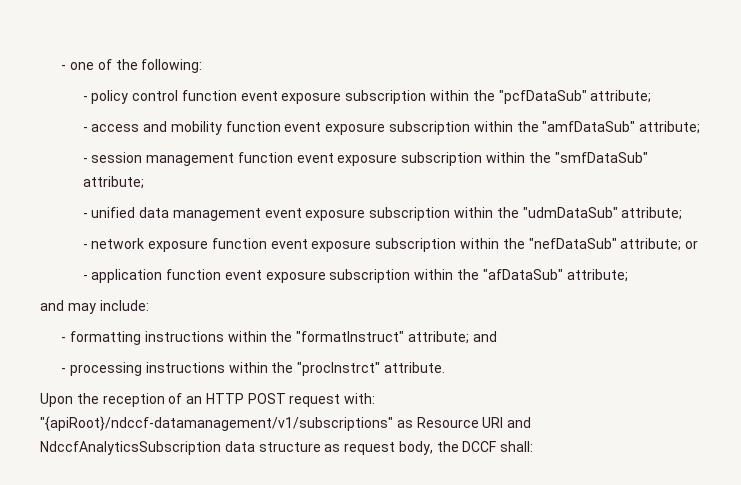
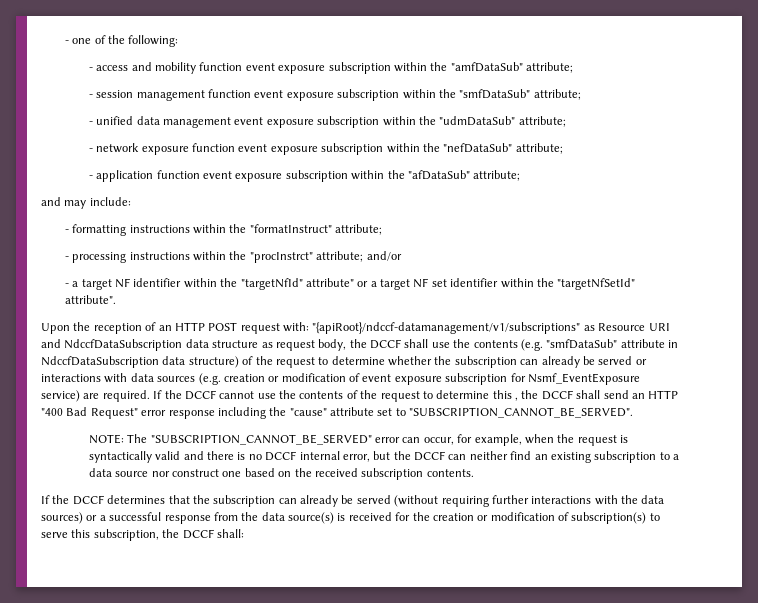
- - policy control function event exposure subscription within the "pcfDataSub" attribute;
- - network exposure function event exposure subscription within the "nefDataSub" attribute; or
+ - network exposure function event exposure subscription within the "nefDataSub" attribute;
- - formatting instructions within the "formatInstruct" attribute; and
+ - formatting instructions within the "formatInstruct" attribute;
- - processing instructions within the "procInstrct" attribute.
+ - processing instructions within the "procInstrct" attribute; and/or
+ - a target NF identifier within the "targetNfId" attribute" or a target NF set identifier within the "targetNfSetId" attribute".
- Upon the reception of an HTTP POST request with: "{apiRoot}/ndccf-datamanagement/v1/subscriptions" as Resource URI and NdccfAnalyticsSubscription data structure as request body, the DCCF shall:
+ Upon the reception of an HTTP POST request with: "{apiRoot}/ndccf-datamanagement/v1/subscriptions" as Resource URI and NdccfDataSubscription data structure as request body, the DCCF shall use the contents (e.g. "smfDataSub" attribute in NdccfDataSubscription data structure) of the request to determine whether the subscription can already be served or interactions with data sources (e.g. creation or modification of event exposure subscription for Nsmf_EventExposure service) are required. If the DCCF cannot use the contents of the request to determine this , the DCCF shall send an HTTP "400 Bad Request" error response including the "cause" attribute set to "SUBSCRIPTION_CANNOT_BE_SERVED".
+ NOTE: The "SUBSCRIPTION_CANNOT_BE_SERVED" error can occur, for example, when the request is syntactically valid and there is no DCCF internal error, but the DCCF can neither find an existing subscription to a data source nor construct one based on the received subscription contents.
+ If the DCCF determines that the subscription can already be served (without requiring further interactions with the data sources) or a successful response from the data source(s) is received for the creation or modification of subscription(s) to serve this subscription, the DCCF shall:

